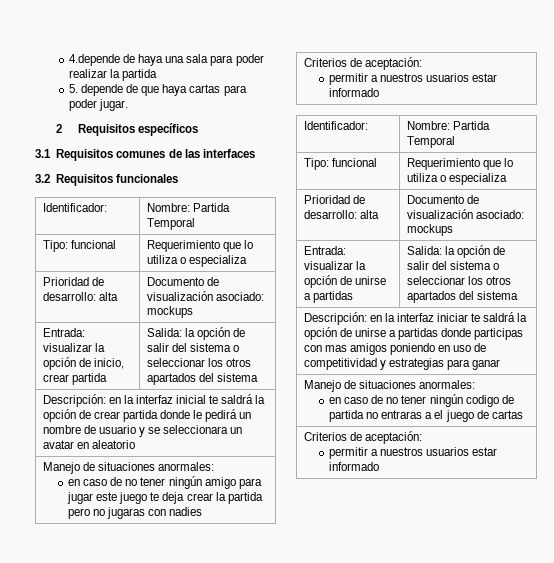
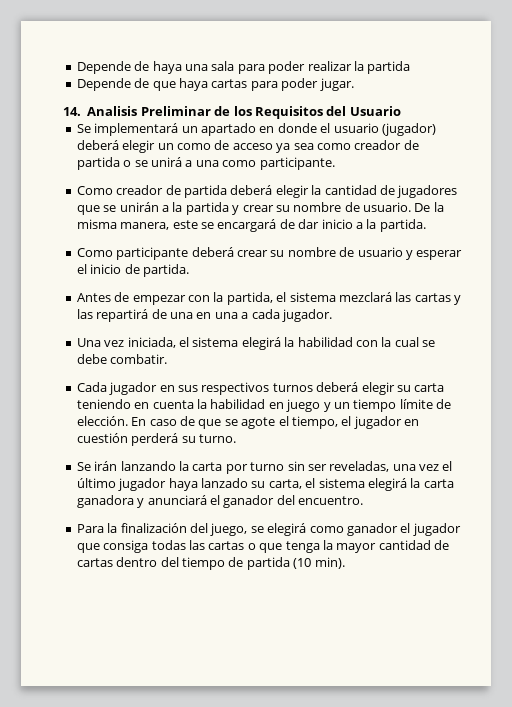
- 4.depende de haya una sala para poder realizar la partida
+ Depende de haya una sala para poder realizar la partida
- 5. depende de que haya cartas para poder jugar.
+ Depende de que haya cartas para poder jugar.
- 2 Requisitos específicos
- 3.1 Requisitos comunes de las interfaces
- 3.2 Requisitos funcionales
- Identificador: | Nombre: Partida Temporal
- Tipo: funcional | Requerimiento que lo utiliza o especializa
- Prioridad de desarrollo: alta | Documento de visualización asociado: mockups
- Entrada: visualizar la opción de inicio, crear partida | Salida: la opción de salir del sistema o seleccionar los otros apartados del sistema
- Descripción: en la interfaz inicial te saldrá la opción de crear partida donde le pedirá un nombre de usuario y se seleccionara un avatar en aleatorio
- Manejo de situaciones anormales:
- en caso de no tener ningún amigo para jugar este juego te deja crear la partida pero no jugaras con nadies
- Criterios de aceptación:
- permitir a nuestros usuarios estar informado
- Identificador: | Nombre: Partida Temporal
- Tipo: funcional | Requerimiento que lo utiliza o especializa
- Prioridad de desarrollo: alta | Documento de visualización asociado: mockups
- Entrada: visualizar la opción de unirse a partidas | Salida: la opción de salir del sistema o seleccionar los otros apartados del sistema
- Descripción: en la interfaz iniciar te saldrá la opción de unirse a partidas donde participas con mas amigos poniendo en uso de competitividad y estrategias para ganar
- Manejo de situaciones anormales:
- en caso de no tener ningún codigo de partida no entraras a el juego de cartas
- Criterios de aceptación:
- permitir a nuestros usuarios estar informado
+ 14. Analisis Preliminar de los Requisitos del Usuario
+ Se implementará un apartado en donde el usuario (jugador) deberá elegir un como de acceso ya sea como creador de partida o se unirá a una como participante.
+ Como creador de partida deberá elegir la cantidad de jugadores que se unirán a la partida y crear su nombre de usuario. De la misma manera, este se encargará de dar inicio a la partida.
+ Como participante deberá crear su nombre de usuario y esperar el inicio de partida.
+ Antes de empezar con la partida, el sistema mezclará las cartas y las repartirá de una en una a cada jugador.
+ Una vez iniciada, el sistema elegirá la habilidad con la cual se debe combatir.
+ Cada jugador en sus respectivos turnos deberá elegir su carta teniendo en cuenta la habilidad en juego y un tiempo límite de elección. En caso de que se agote el tiempo, el jugador en cuestión perderá su turno.
+ Se irán lanzando la carta por turno sin ser reveladas, una vez el último jugador haya lanzado su carta, el sistema elegirá la carta ganadora y anunciará el ganador del encuentro.
+ Para la finalización del juego, se elegirá como ganador el jugador que consiga todas las cartas o que tenga la mayor cantidad de cartas dentro del tiempo de partida (10 min).

